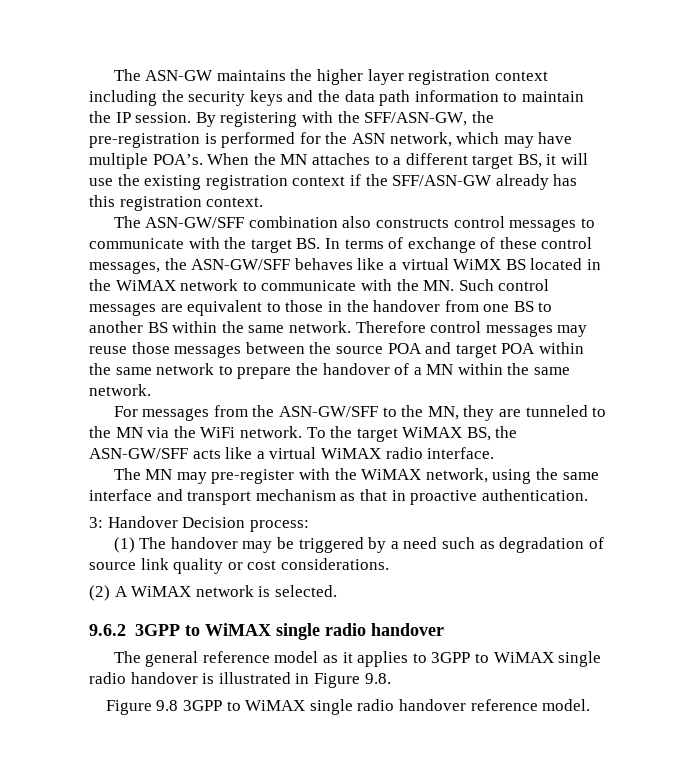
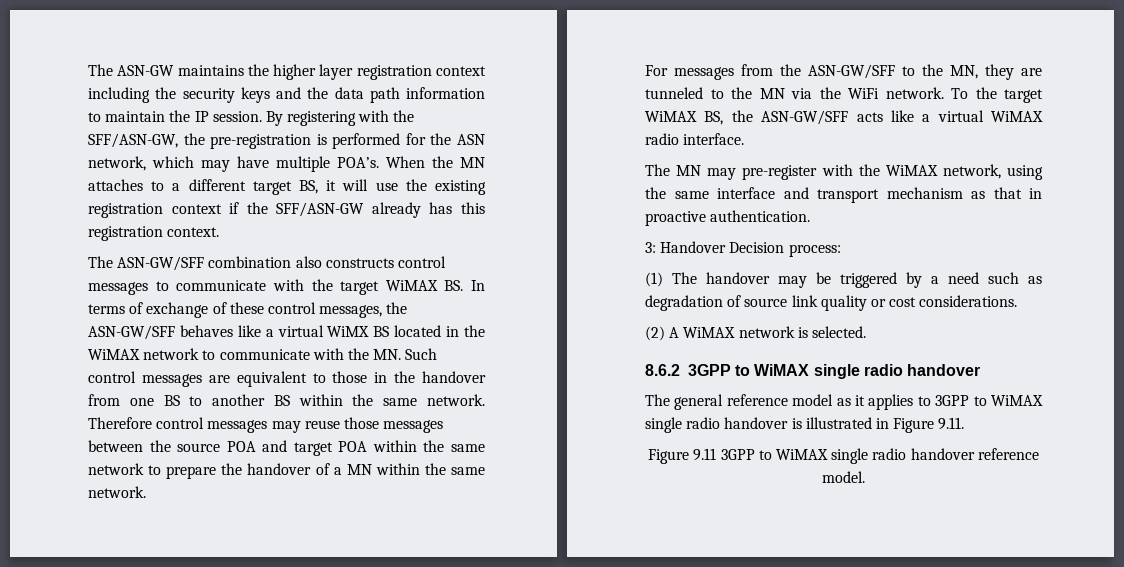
- The ASN-GW/SFF combination also constructs control messages to communicate with the target BS. In terms of exchange of these control messages, the ASN-GW/SFF behaves like a virtual WiMX BS located in the WiMAX network to communicate with the MN. Such control messages are equivalent to those in the handover from one BS to another BS within the same network.
+ The ASN-GW/SFF combination also constructs control messages to communicate with the target WiMAX BS. In terms of exchange of these control messages, the ASN-GW/SFF behaves like a virtual WiMX BS located in the WiMAX network to communicate with the MN. Such control messages are equivalent to those in the handover from one BS to another BS within the same network.
- 9.6.2 3GPP to WiMAX single radio handover
+ 8.6.2 3GPP to WiMAX single radio handover
- The general reference model as it applies to 3GPP to WiMAX single radio handover is illustrated in Figure 9.8.
- Figure 9.8 3GPP to WiMAX single radio handover reference model.
+ The general reference model as it applies to 3GPP to WiMAX single radio handover is illustrated in Figure 9.11.
+ Figure 9.11 3GPP to WiMAX single radio handover reference model.

